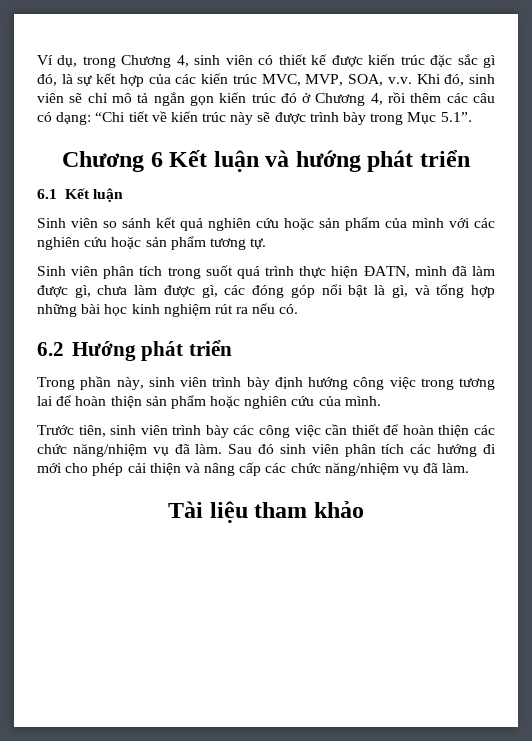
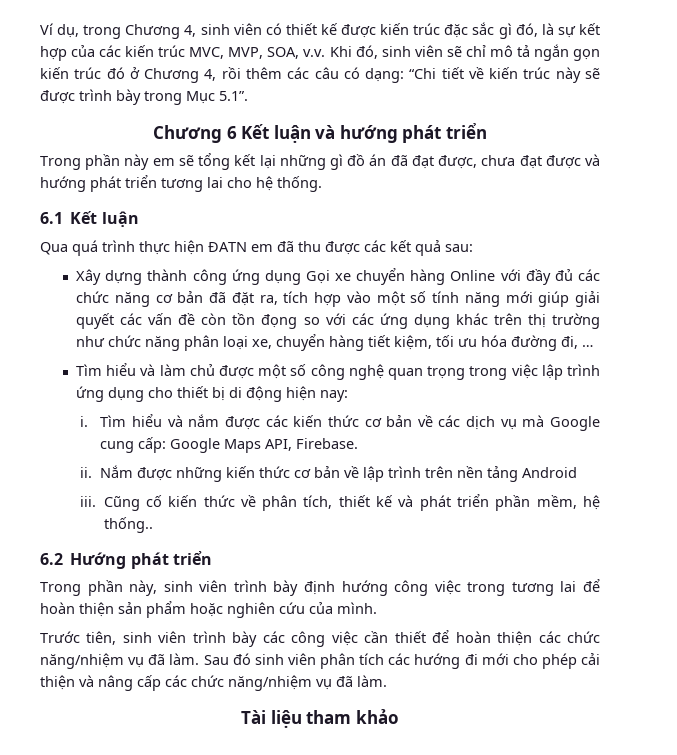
+ Trong phần này em sẽ tổng kết lại những gì đồ án đã đạt được, chưa đạt được và hướng phát triển tương lai cho hệ thống.
  6.1 Kết luận
- Sinh viên so sánh kết quả nghiên cứu hoặc sản phẩm của mình với các nghiên cứu hoặc sản phẩm tương tự.
- Sinh viên phân tích trong suốt quá trình thực hiện ĐATN, mình đã làm được gì, chưa làm được gì, các đóng góp nổi bật là gì, và tổng hợp những bài học kinh nghiệm rút ra nếu có.
+ Qua quá trình thực hiện ĐATN em đã thu được các kết quả sau:
+ Xây dựng thành công ứng dụng Gọi xe chuyển hàng Online với đầy đủ các chức năng cơ bản đã đặt ra, tích hợp vào một số tính năng mới giúp giải quyết các vấn đề còn tồn đọng so với các ứng dụng khác trên thị trường như chức năng phân loại xe, chuyển hàng tiết kiệm, tối ưu hóa đường đi, …
+ Tìm hiểu và làm chủ được một số công nghệ quan trọng trong việc lập trình ứng dụng cho thiết bị di động hiện nay:
+ i. Tìm hiểu và nắm được các kiến thức cơ bản về các dịch vụ mà Google cung cấp: Google Maps API, Firebase.
+ ii. Nắm được những kiến thức cơ bản về lập trình trên nền tảng Android
+ iii. Cũng cố kiến thức về phân tích, thiết kế và phát triển phần mềm, hệ thống..

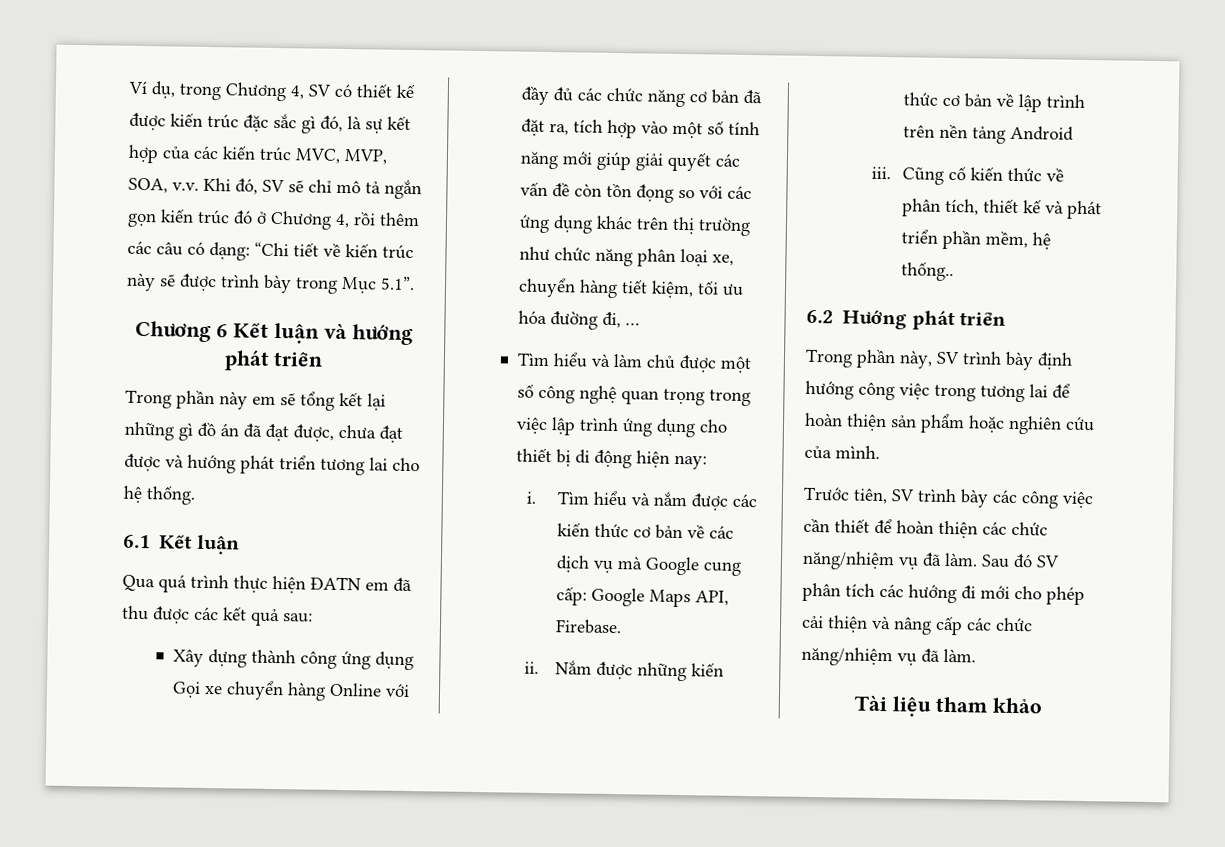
- Ví dụ, trong Chương 4, sinh viên có thiết kế được kiến trúc đặc sắc gì đó, là sự kết hợp của các kiến trúc MVC, MVP, SOA, v.v. Khi đó, sinh viên sẽ chỉ mô tả ngắn gọn kiến trúc đó ở Chương 4, rồi thêm các câu có dạng: “Chi tiết về kiến trúc này sẽ được trình bày trong Mục 5.1”.
+ Ví dụ, trong Chương 4, SV có thiết kế được kiến trúc đặc sắc gì đó, là sự kết hợp của các kiến trúc MVC, MVP, SOA, v.v. Khi đó, SV sẽ chỉ mô tả ngắn gọn kiến trúc đó ở Chương 4, rồi thêm các câu có dạng: “Chi tiết về kiến trúc này sẽ được trình bày trong Mục 5.1”.
- Trong phần này, sinh viên trình bày định hướng công việc trong tương lai để hoàn thiện sản phẩm hoặc nghiên cứu của mình.
+ Trong phần này, SV trình bày định hướng công việc trong tương lai để hoàn thiện sản phẩm hoặc nghiên cứu của mình.
- Trước tiên, sinh viên trình bày các công việc cần thiết để hoàn thiện các chức năng/nhiệm vụ đã làm.
+ Trước tiên, SV trình bày các công việc cần thiết để hoàn thiện các chức năng/nhiệm vụ đã làm.
- Sau đó sinh viên phân tích các hướng đi mới cho phép cải thiện và nâng cấp các chức năng/nhiệm vụ đã làm.
+ Sau đó SV phân tích các hướng đi mới cho phép cải thiện và nâng cấp các chức năng/nhiệm vụ đã làm.

